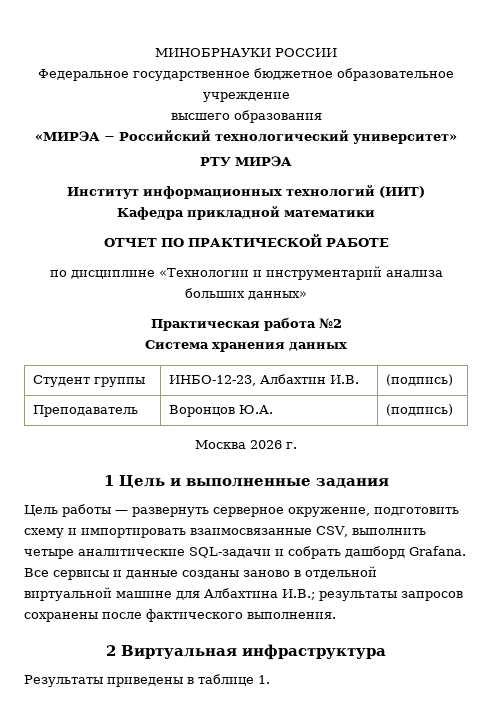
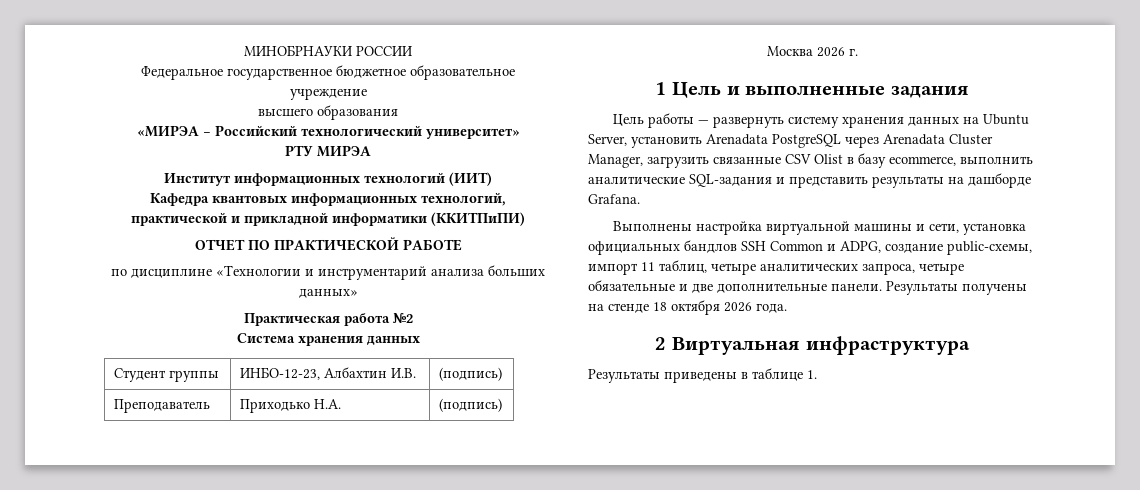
- Кафедра прикладной математики
+ Кафедра квантовых информационных технологий, практической и прикладной информатики (ККИТПиПИ)
- Преподаватель | Воронцов Ю.А. | (подпись)
+ Преподаватель | Приходько Н.А. | (подпись)
- Цель работы — развернуть серверное окружение, подготовить схему и импортировать взаимосвязанные CSV, выполнить четыре аналитические SQL-задачи и собрать дашборд Grafana. Все сервисы и данные созданы заново в отдельной виртуальной машине для Албахтина И.В.; результаты запросов сохранены после фактического выполнения.
+ Цель работы — развернуть систему хранения данных на Ubuntu Server, установить Arenadata PostgreSQL через Arenadata Cluster Manager, загрузить связанные CSV Olist в базу ecommerce, выполнить аналитические SQL-задания и представить результаты на дашборде Grafana.
+ Выполнены настройка виртуальной машины и сети, установка официальных бандлов SSH Common и ADPG, создание public-схемы, импорт 11 таблиц, четыре аналитических запроса, четыре обязательные и две дополнительные панели. Результаты получены на стенде 18 октября 2026 года.

